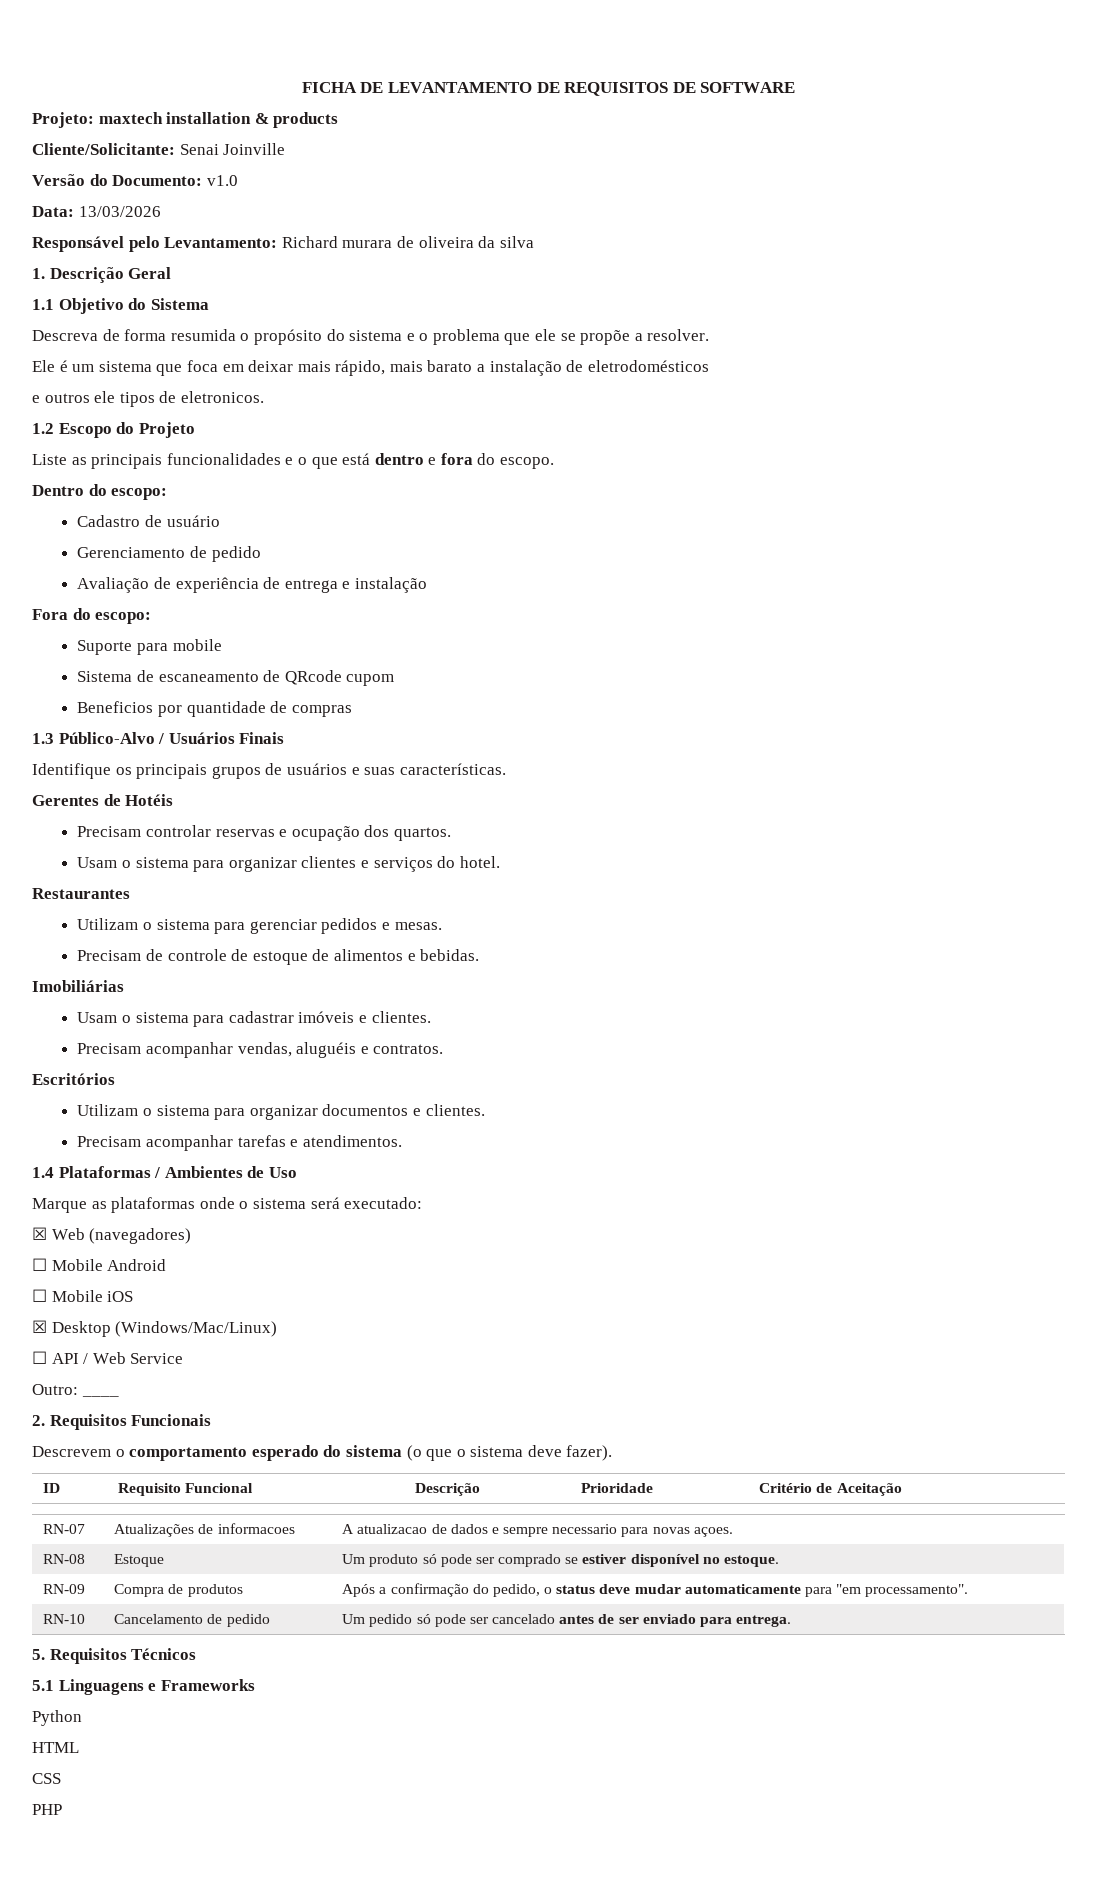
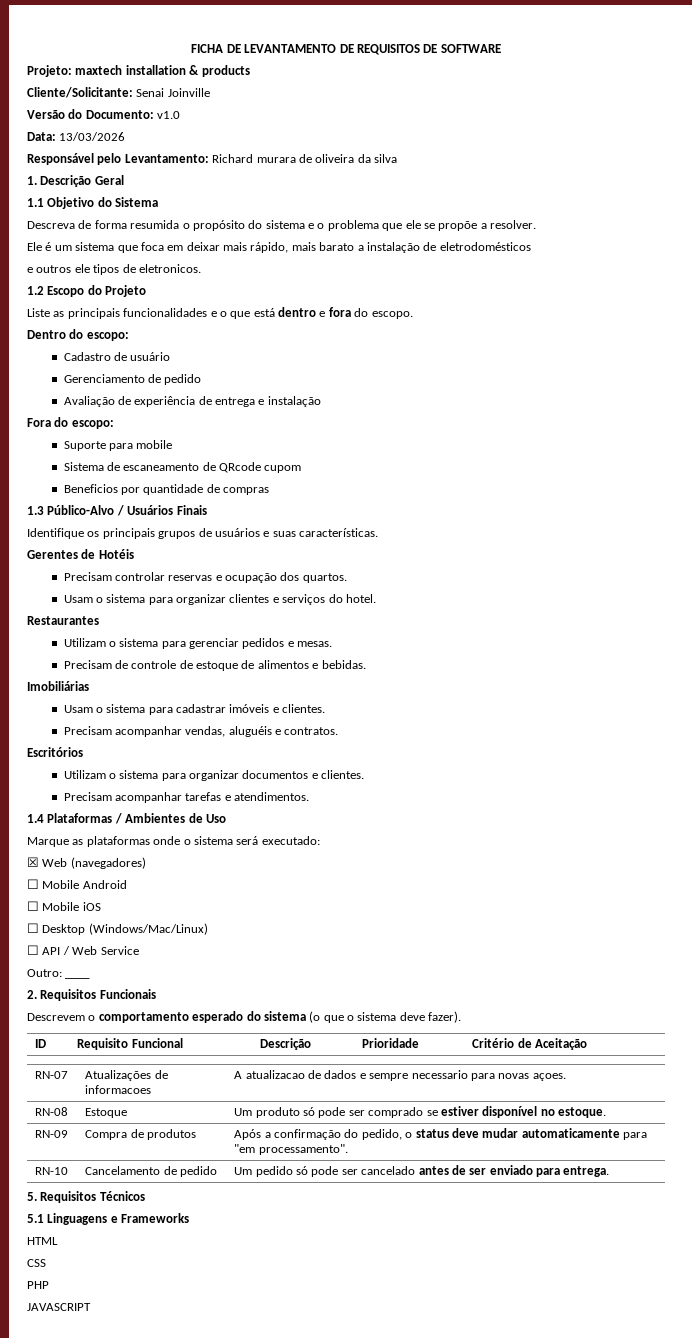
- ☒ Desktop (Windows/Mac/Linux)
+ ☐ Desktop (Windows/Mac/Linux)
- Python
+ JAVASCRIPT

